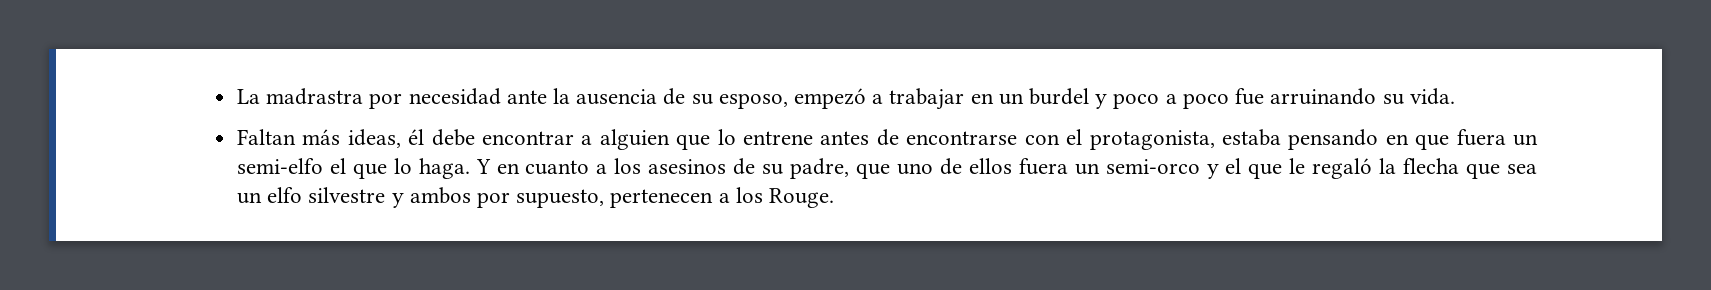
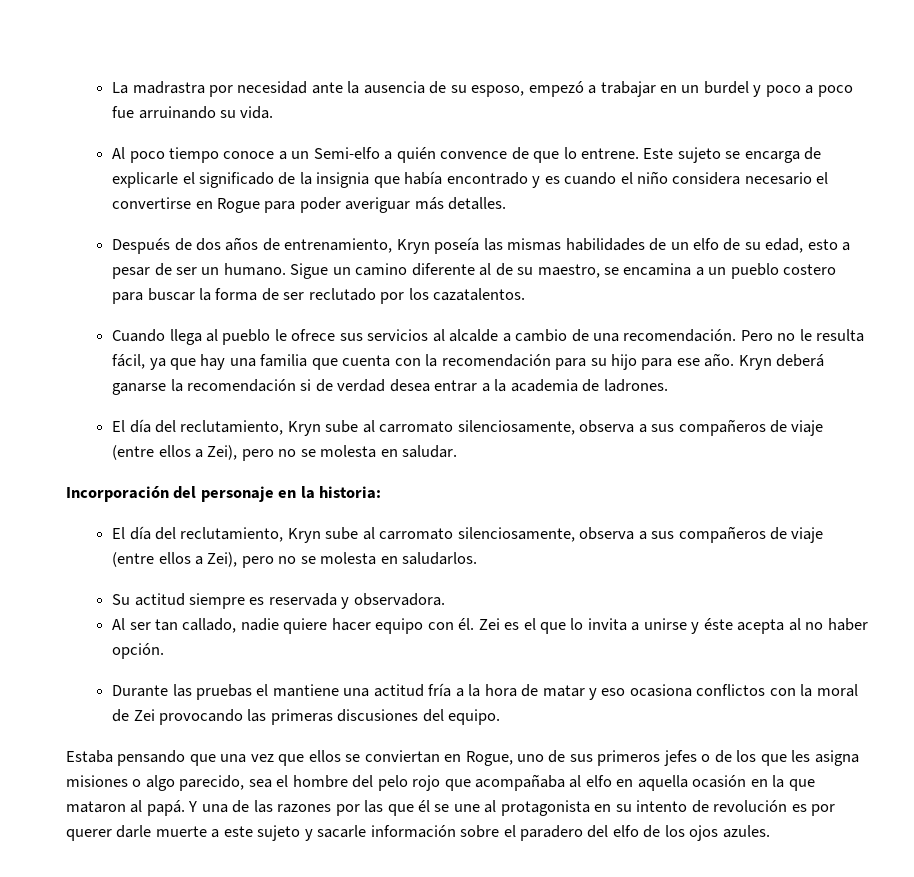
- Faltan más ideas, él debe encontrar a alguien que lo entrene antes de encontrarse con el protagonista, estaba pensando en que fuera un semi-elfo el que lo haga. Y en cuanto a los asesinos de su padre, que uno de ellos fuera un semi-orco y el que le regaló la flecha que sea un elfo silvestre y ambos por supuesto, pertenecen a los Rouge.
+ Al poco tiempo conoce a un Semi-elfo a quién convence de que lo entrene. Este sujeto se encarga de explicarle el significado de la insignia que había encontrado y es cuando el niño considera necesario el convertirse en Rogue para poder averiguar más detalles.
+ Después de dos años de entrenamiento, Kryn poseía las mismas habilidades de un elfo de su edad, esto a pesar de ser un humano. Sigue un camino diferente al de su maestro, se encamina a un pueblo costero para buscar la forma de ser reclutado por los cazatalentos.
+ Cuando llega al pueblo le ofrece sus servicios al alcalde a cambio de una recomendación. Pero no le resulta fácil, ya que hay una familia que cuenta con la recomendación para su hijo para ese año. Kryn deberá ganarse la recomendación si de verdad desea entrar a la academia de ladrones.
+ El día del reclutamiento, Kryn sube al carromato silenciosamente, observa a sus compañeros de viaje (entre ellos a Zei), pero no se molesta en saludar.
+ Incorporación del personaje en la historia:
+ El día del reclutamiento, Kryn sube al carromato silenciosamente, observa a sus compañeros de viaje (entre ellos a Zei), pero no se molesta en saludarlos.
+ Su actitud siempre es reservada y observadora.
+ Al ser tan callado, nadie quiere hacer equipo con él. Zei es el que lo invita a unirse y éste acepta al no haber opción.
+ Durante las pruebas el mantiene una actitud fría a la hora de matar y eso ocasiona conflictos con la moral de Zei provocando las primeras discusiones del equipo.
+ Estaba pensando que una vez que ellos se conviertan en Rogue, uno de sus primeros jefes o de los que les asigna misiones o algo parecido, sea el hombre del pelo rojo que acompañaba al elfo en aquella ocasión en la que mataron al papá. Y una de las razones por las que él se une al protagonista en su intento de revolución es por querer darle muerte a este sujeto y sacarle información sobre el paradero del elfo de los ojos azules.

